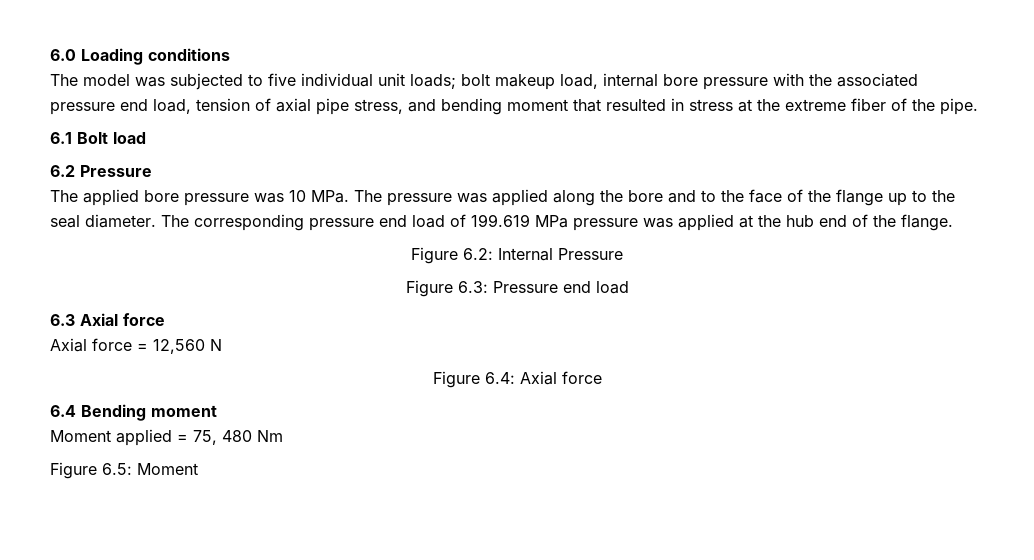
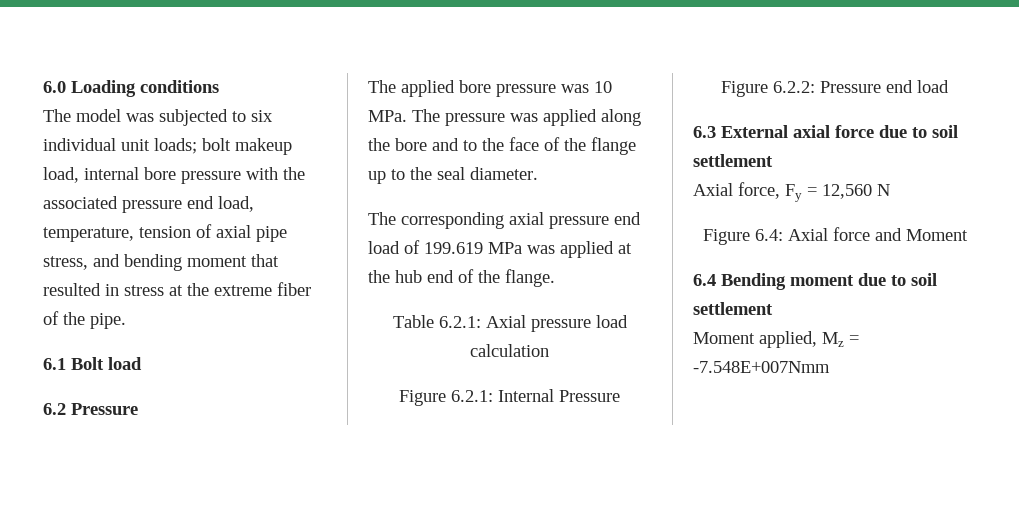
- The model was subjected to five individual unit loads; bolt makeup load, internal bore pressure with the associated pressure end load, tension of axial pipe stress, and bending moment that resulted in stress at the extreme fiber of the pipe.
+ The model was subjected to six individual unit loads; bolt makeup load, internal bore pressure with the associated pressure end load, temperature, tension of axial pipe stress, and bending moment that resulted in stress at the extreme fiber of the pipe.
- The applied bore pressure was 10 MPa. The pressure was applied along the bore and to the face of the flange up to the seal diameter. The corresponding pressure end load of 199.619 MPa pressure was applied at the hub end of the flange.
+ The applied bore pressure was 10 MPa. The pressure was applied along the bore and to the face of the flange up to the seal diameter.
+ The corresponding axial pressure end load of 199.619 MPa was applied at the hub end of the flange.
- Figure 6.2: Internal Pressure
+ Table 6.2.1: Axial pressure load calculation
+ Figure 6.2.1: Internal Pressure
- Figure 6.3: Pressure end load
+ Figure 6.2.2: Pressure end load
- 6.3 Axial force
- Axial force = 12,560 N
+ 6.3 External axial force due to soil settlement
+ Axial force, Fy = 12,560 N
- Figure 6.4: Axial force
+ Figure 6.4: Axial force and Moment
- 6.4 Bending moment
- Moment applied = 75, 480 Nm
- Figure 6.5: Moment
+ 6.4 Bending moment due to soil settlement
+ Moment applied, Mz = -7.548E+007Nmm

